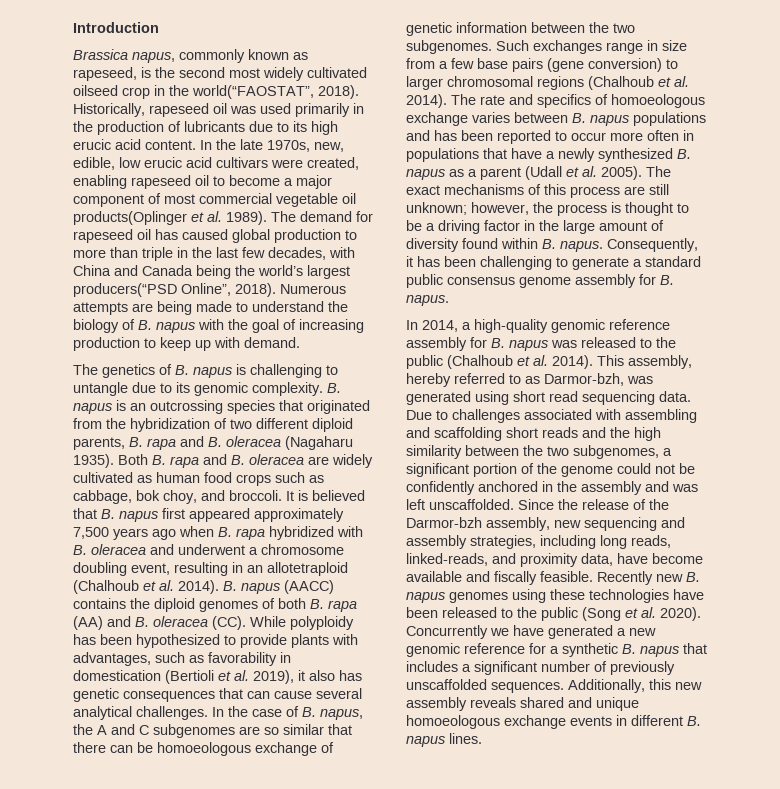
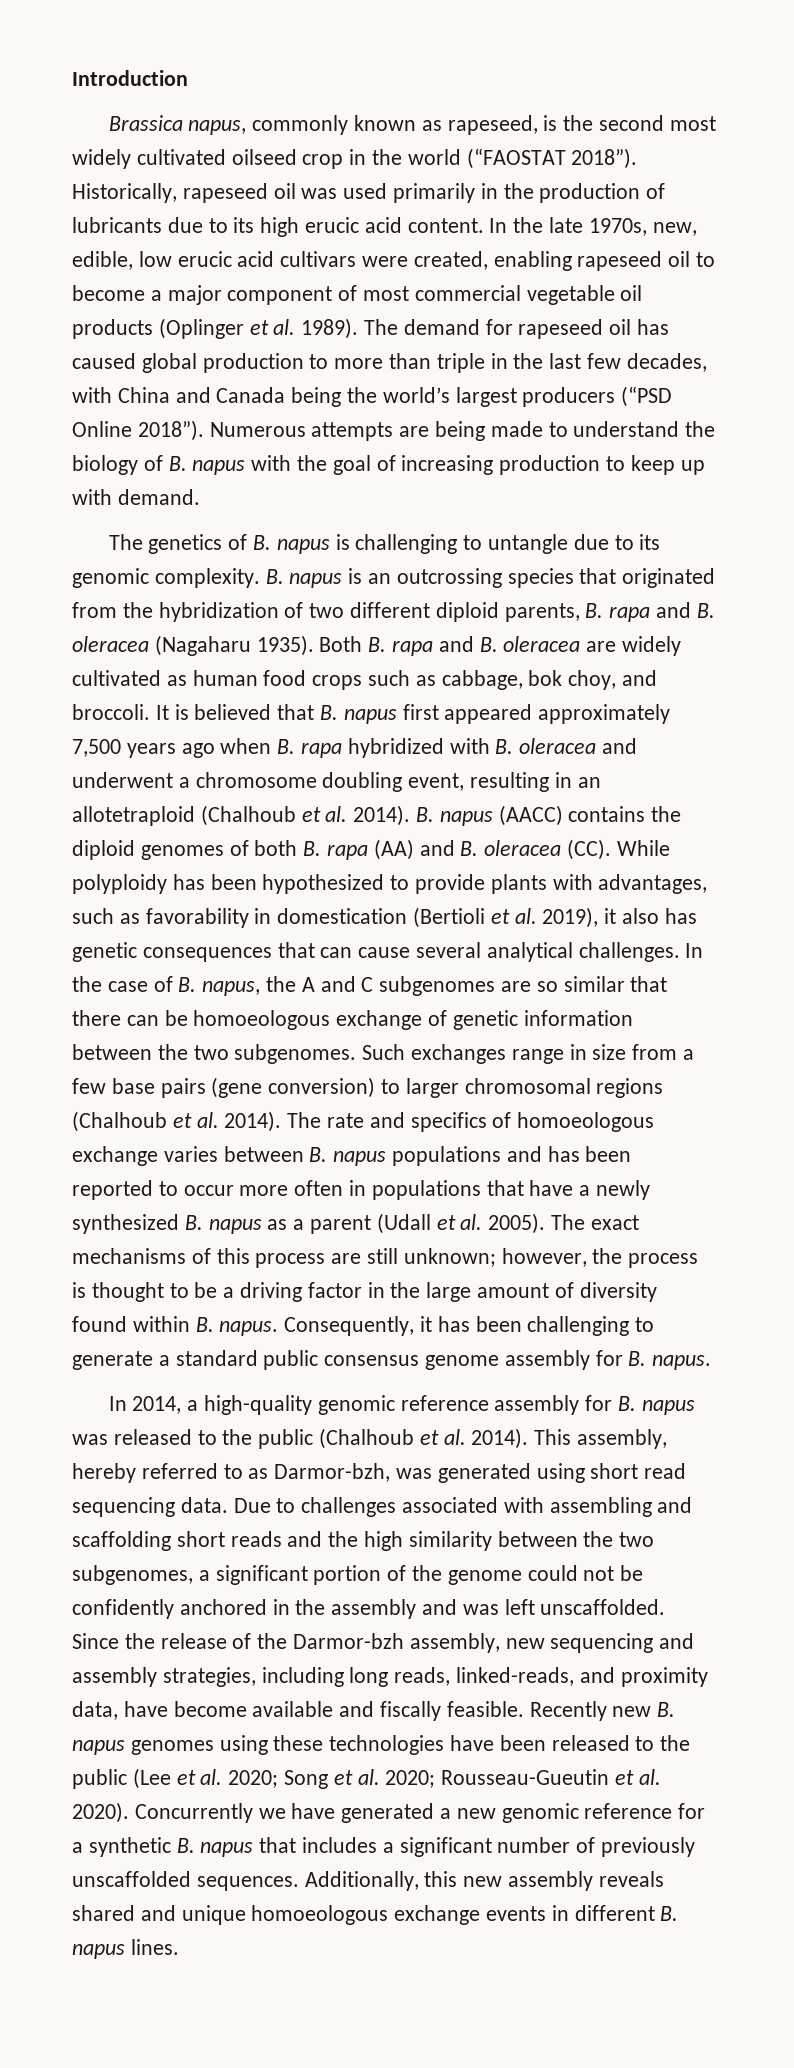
- Brassica napus, commonly known as rapeseed, is the second most widely cultivated oilseed crop in the world(“FAOSTAT”, 2018).
+ Brassica napus, commonly known as rapeseed, is the second most widely cultivated oilseed crop in the world (“FAOSTAT 2018”).
- In the late 1970s, new, edible, low erucic acid cultivars were created, enabling rapeseed oil to become a major component of most commercial vegetable oil products(Oplinger et al. 1989).
+ In the late 1970s, new, edible, low erucic acid cultivars were created, enabling rapeseed oil to become a major component of most commercial vegetable oil products (Oplinger et al. 1989).
- The demand for rapeseed oil has caused global production to more than triple in the last few decades, with China and Canada being the world’s largest producers(“PSD Online”, 2018).
+ The demand for rapeseed oil has caused global production to more than triple in the last few decades, with China and Canada being the world’s largest producers (“PSD Online 2018”).
- Recently new B. napus genomes using these technologies have been released to the public (Song et al. 2020).
+ Recently new B. napus genomes using these technologies have been released to the public (Lee et al. 2020; Song et al. 2020; Rousseau-Gueutin et al. 2020).

